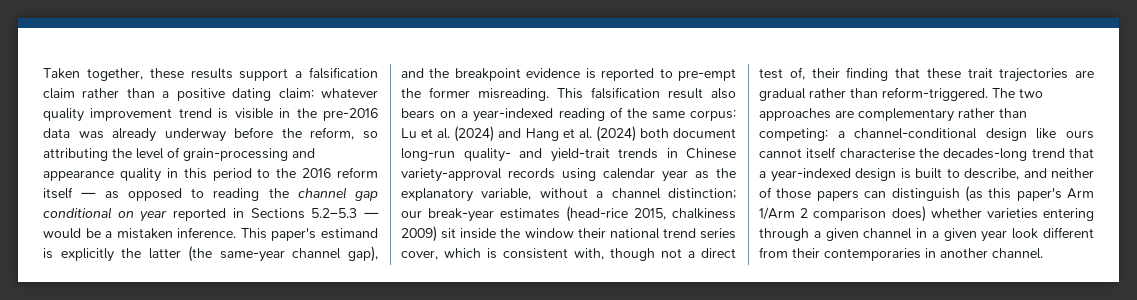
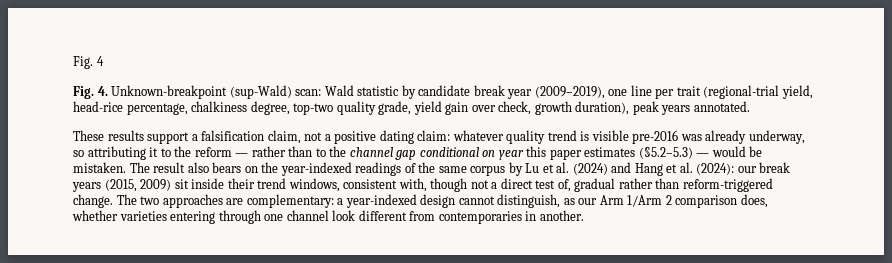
- Taken together, these results support a falsification claim rather than a positive dating claim: whatever quality improvement trend is visible in the pre-2016 data was already underway before the reform, so attributing the level of grain-processing and appearance quality in this period to the 2016 reform itself — as opposed to reading the channel gap conditional on year reported in Sections 5.2–5.3 — would be a mistaken inference. This paper's estimand is explicitly the latter (the same-year channel gap), and the breakpoint evidence is reported to pre-empt the former misreading. This falsification result also bears on a year-indexed reading of the same corpus: Lu et al. (2024) and Hang et al. (2024) both document long-run quality- and yield-trait trends in Chinese variety-approval records using calendar year as the explanatory variable, without a channel distinction; our break-year estimates (head-rice 2015, chalkiness 2009) sit inside the window their national trend series cover, which is consistent with, though not a direct test of, their finding that these trait trajectories are gradual rather than reform-triggered.
+ Fig. 4
+ Fig. 4. Unknown-breakpoint (sup-Wald) scan: Wald statistic by candidate break year (2009–2019), one line per trait (regional-trial yield, head-rice percentage, chalkiness degree, top-two quality grade, yield gain over check, growth duration), peak years annotated.
+ These results support a falsification claim, not a positive dating claim: whatever quality trend is visible pre-2016 was already underway, so attributing it to the reform — rather than to the channel gap conditional on year this paper estimates (§5.2–5.3) — would be mistaken. The result also bears on the year-indexed readings of the same corpus by Lu et al. (2024) and Hang et al. (2024): our break years (2015, 2009) sit inside their trend windows, consistent with, though not a direct test of, gradual rather than reform-triggered change.
- The two approaches are complementary rather than competing: a channel-conditional design like ours cannot itself characterise the decades-long trend that a year-indexed design is built to describe, and neither of those papers can distinguish (as this paper's Arm 1/Arm 2 comparison does) whether varieties entering through a given channel in a given year look different from their contemporaries in another channel.
+ The two approaches are complementary: a year-indexed design cannot distinguish, as our Arm 1/Arm 2 comparison does, whether varieties entering through one channel look different from contemporaries in another.

